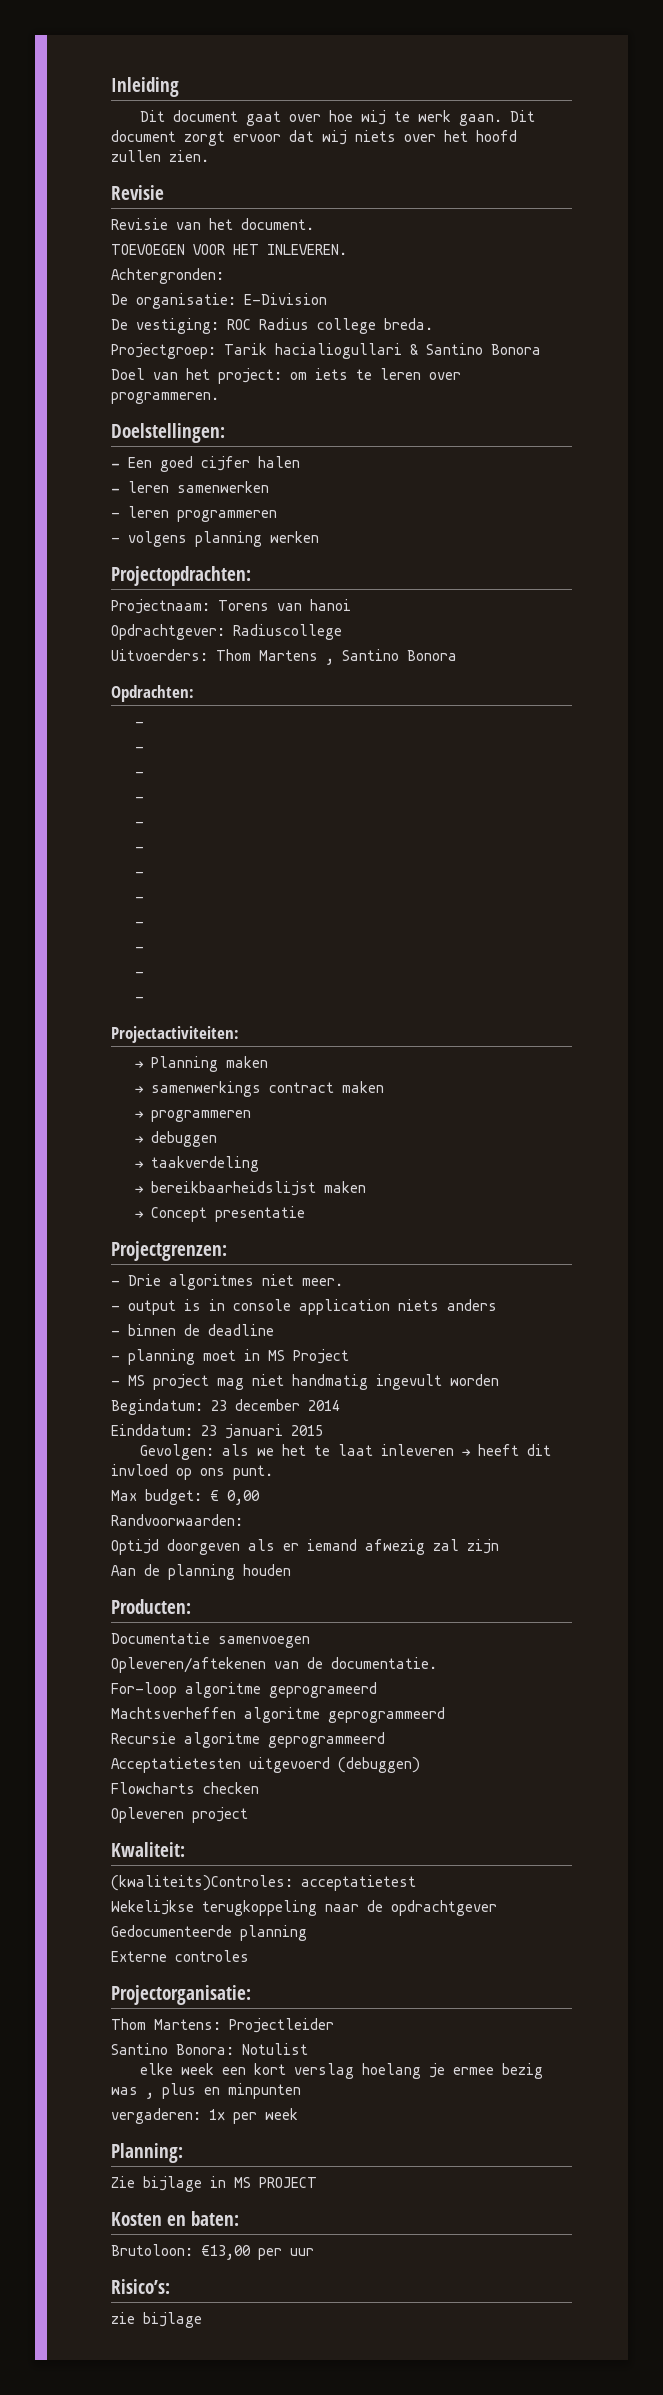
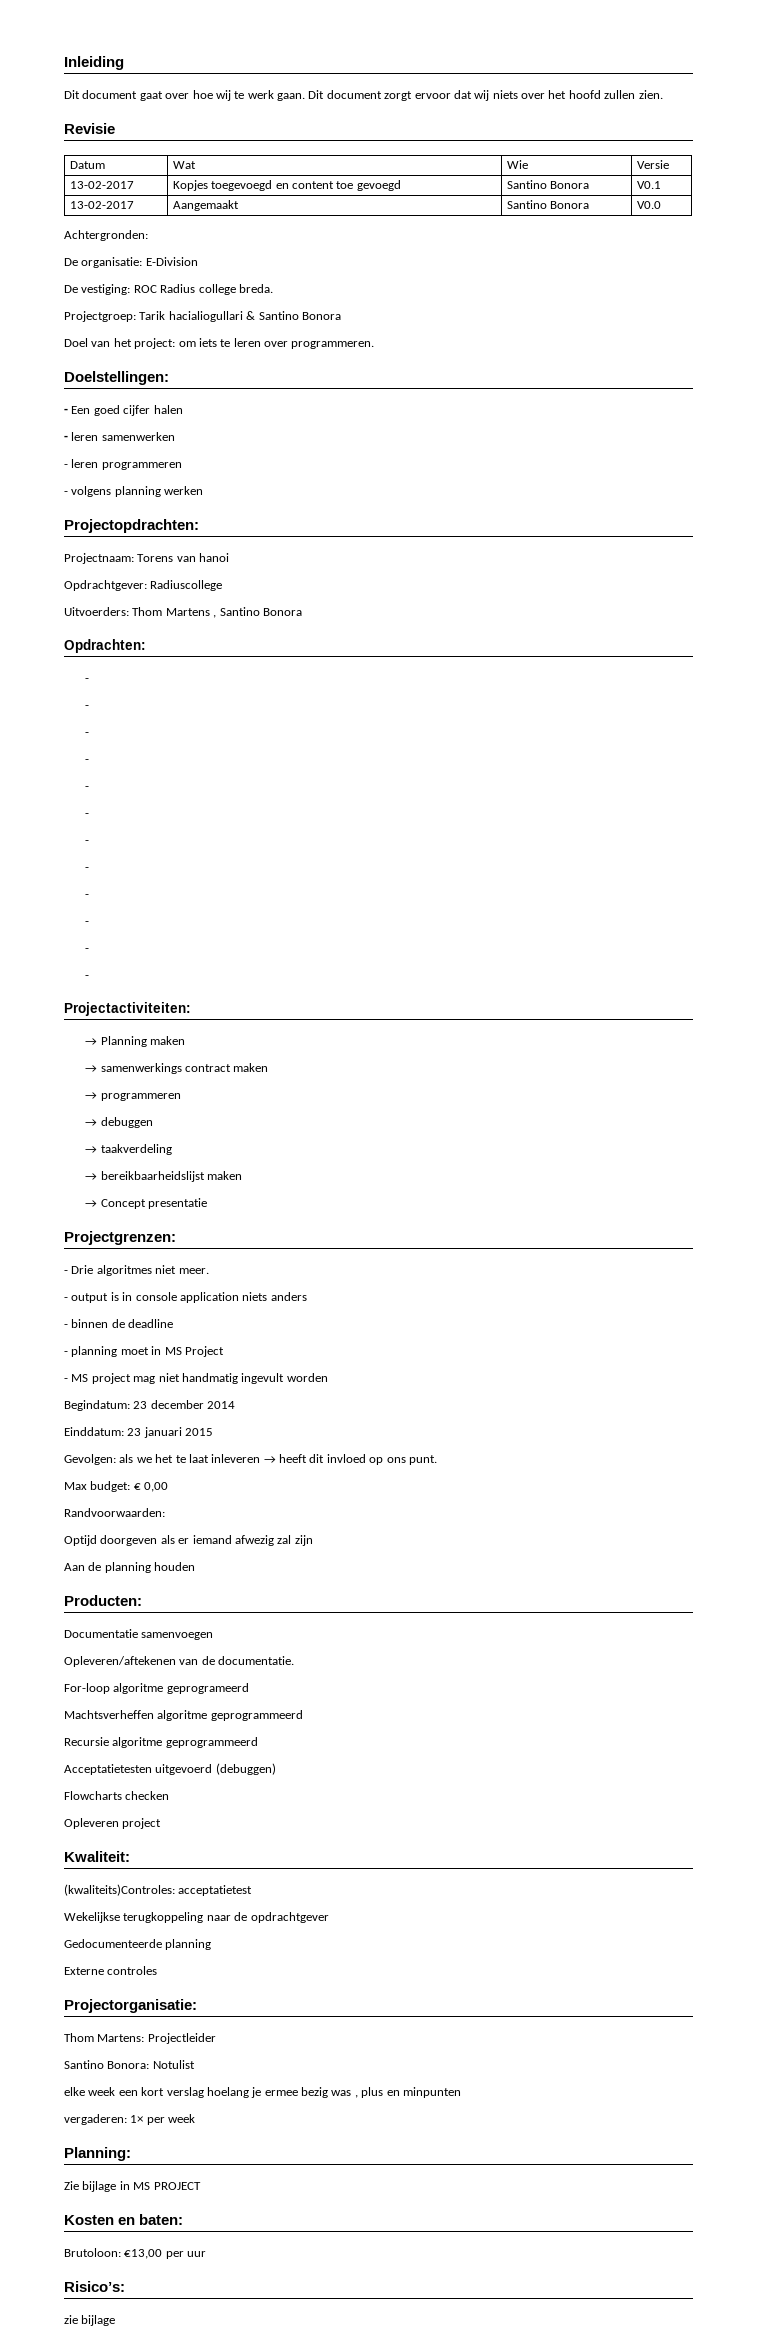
- Revisie van het document.
- TOEVOEGEN VOOR HET INLEVEREN.
+ Datum | Wat | Wie | Versie
+ 13-02-2017 | Kopjes toegevoegd en content toe gevoegd | Santino Bonora | V0.1
+ 13-02-2017 | Aangemaakt | Santino Bonora | V0.0

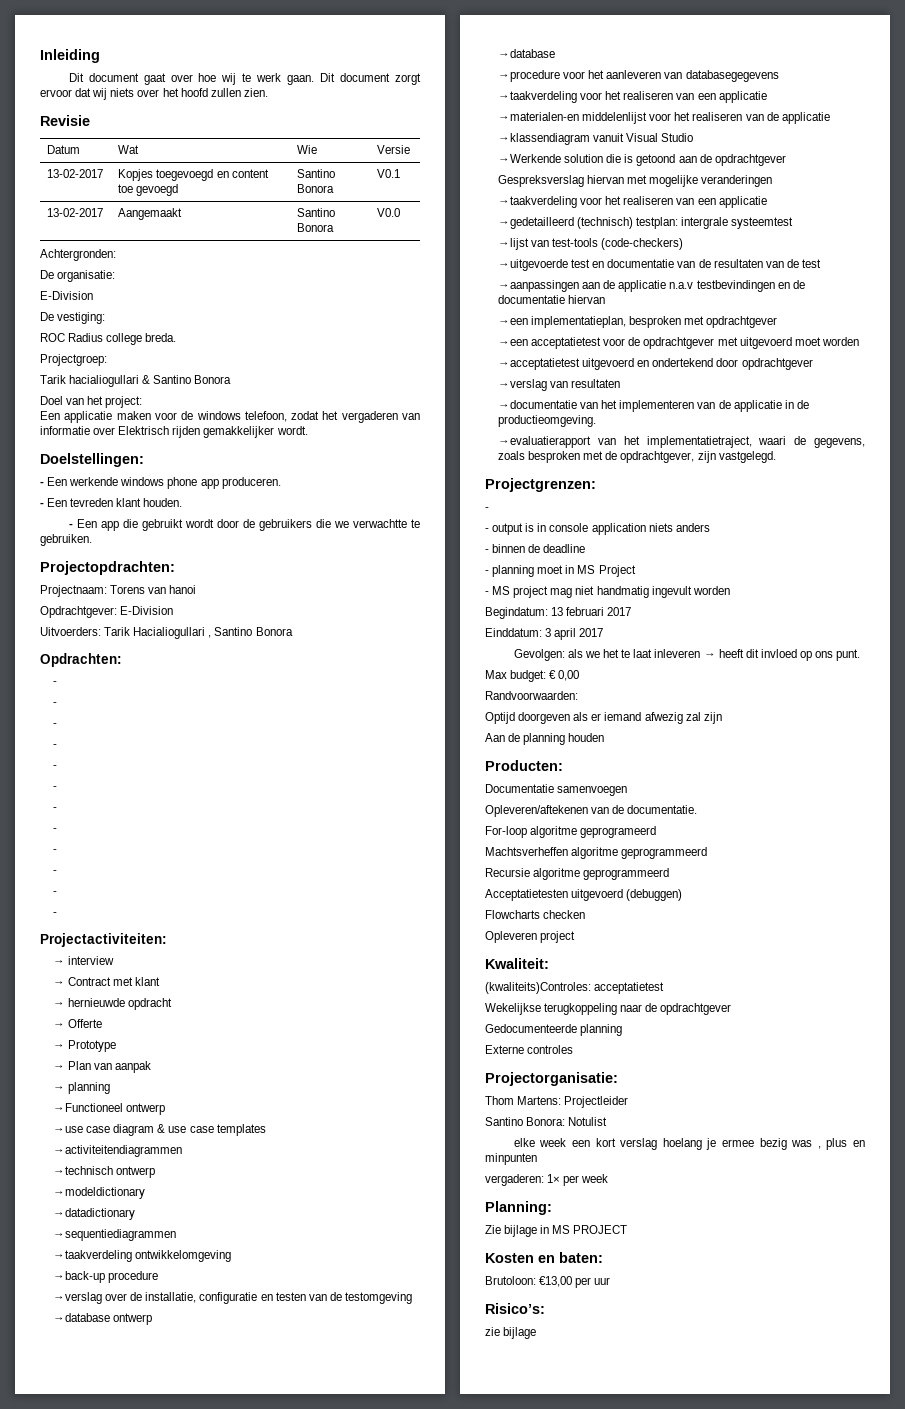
- De organisatie: E-Division
+ De organisatie:
+ E-Division
- De vestiging: ROC Radius college breda.
+ De vestiging:
+ ROC Radius college breda.
- Projectgroep: Tarik hacialiogullari & Santino Bonora
+ Projectgroep:
+ Tarik hacialiogullari & Santino Bonora
- Doel van het project: om iets te leren over programmeren.
+ Doel van het project:
+ Een applicatie maken voor de windows telefoon, zodat het vergaderen van informatie over Elektrisch rijden gemakkelijker wordt.
  Doelstellingen:
- - Een goed cijfer halen
- - leren samenwerken
- - leren programmeren
- - volgens planning werken
+ - Een werkende windows phone app produceren.
+ - Een tevreden klant houden.
+ - Een app die gebruikt wordt door de gebruikers die we verwachtte te gebruiken.
- Opdrachtgever: Radiuscollege
+ Opdrachtgever: E-Division
- Uitvoerders: Thom Martens , Santino Bonora
+ Uitvoerders: Tarik Hacialiogullari , Santino Bonora
- → Planning maken
- → samenwerkings contract maken
- → programmeren
- → debuggen
- → taakverdeling
- → bereikbaarheidslijst maken
- → Concept presentatie
+ → interview
+ → Contract met klant
+ → hernieuwde opdracht
+ → Offerte
+ → Prototype
+ → Plan van aanpak
+ → planning
+ →Functioneel ontwerp
+ →use case diagram & use case templates
+ →activiteitendiagrammen
+ →technisch ontwerp
+ →modeldictionary
+ →datadictionary
+ →sequentiediagrammen
+ →taakverdeling ontwikkelomgeving
+ →back-up procedure
+ →verslag over de installatie, configuratie en testen van de testomgeving
+ →database ontwerp
+ →database
+ →procedure voor het aanleveren van databasegegevens
+ →taakverdeling voor het realiseren van een applicatie
+ →materialen-en middelenlijst voor het realiseren van de applicatie
+ →klassendiagram vanuit Visual Studio
+ →Werkende solution die is getoond aan de opdrachtgever
+ Gespreksverslag hiervan met mogelijke veranderingen
+ →taakverdeling voor het realiseren van een applicatie
+ →gedetailleerd (technisch) testplan: intergrale systeemtest
+ →lijst van test-tools (code-checkers)
+ →uitgevoerde test en documentatie van de resultaten van de test
+ →aanpassingen aan de applicatie n.a.v testbevindingen en de documentatie hiervan
+ →een implementatieplan, besproken met opdrachtgever
+ →een acceptatietest voor de opdrachtgever met uitgevoerd moet worden
+ →acceptatietest uitgevoerd en ondertekend door opdrachtgever
+ →verslag van resultaten
+ →documentatie van het implementeren van de applicatie in de productieomgeving.
+ →evaluatierapport van het implementatietraject, waari de gegevens, zoals besproken met de opdrachtgever, zijn vastgelegd.
  Projectgrenzen:
- - Drie algoritmes niet meer.
+ -
- Begindatum: 23 december 2014
- Einddatum: 23 januari 2015
+ Begindatum: 13 februari 2017
+ Einddatum: 3 april 2017

